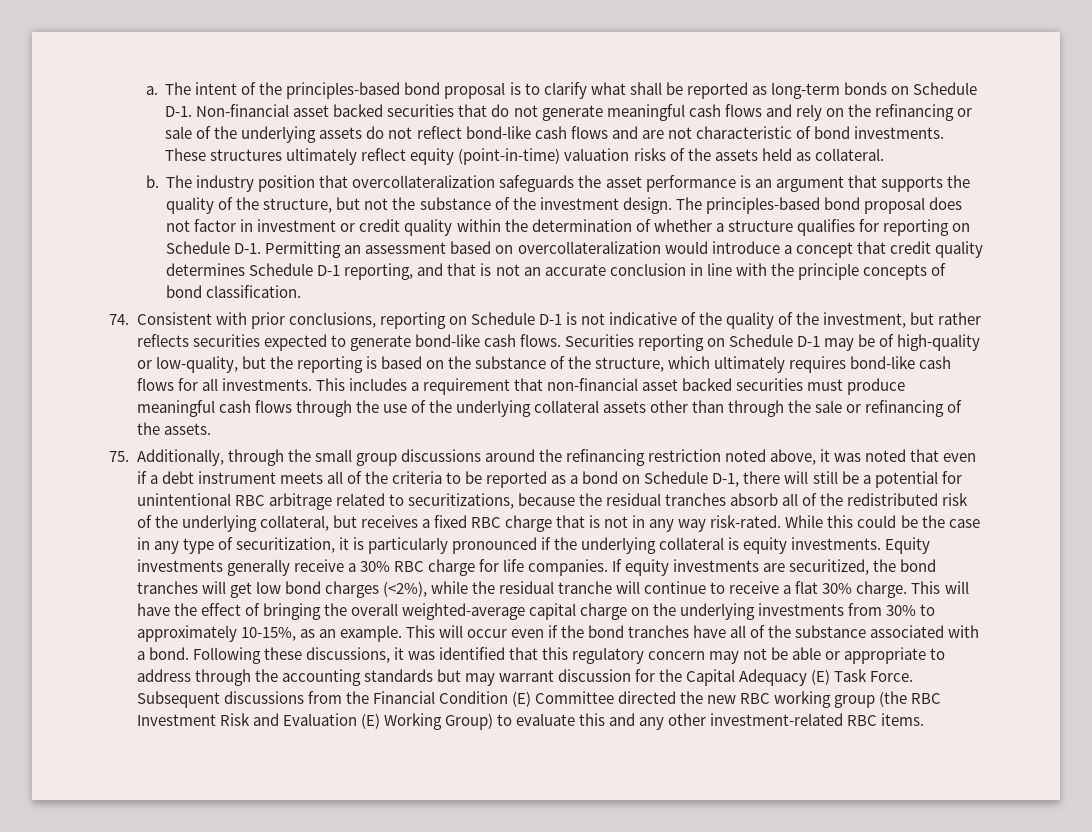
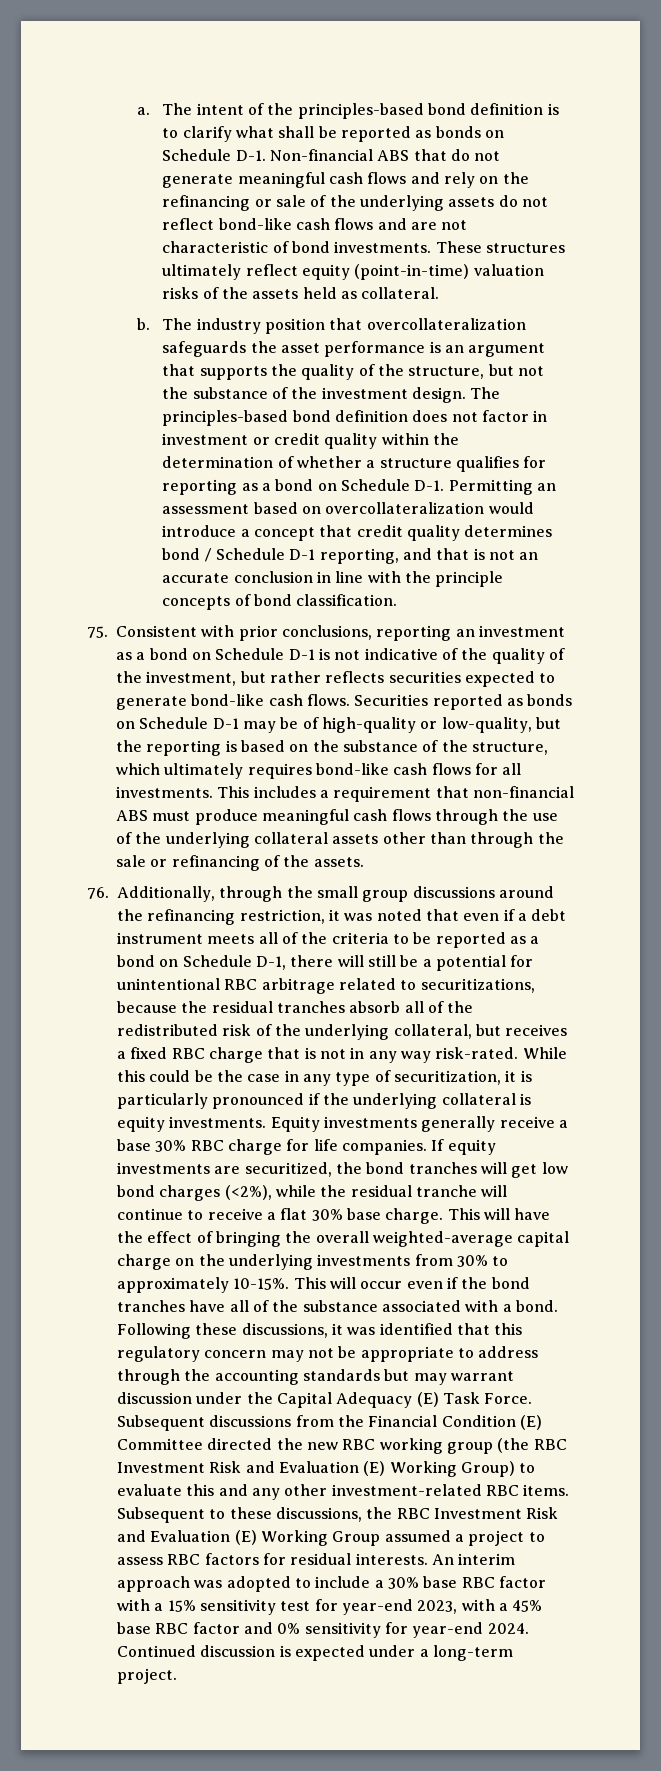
- The intent of the principles-based bond proposal is to clarify what shall be reported as long-term bonds on Schedule D-1. Non-financial asset backed securities that do not generate meaningful cash flows and rely on the refinancing or sale of the underlying assets do not reflect bond-like cash flows and are not characteristic of bond investments.
+ The intent of the principles-based bond definition is to clarify what shall be reported as bonds on Schedule D-1. Non-financial ABS that do not generate meaningful cash flows and rely on the refinancing or sale of the underlying assets do not reflect bond-like cash flows and are not characteristic of bond investments.
- The principles-based bond proposal does not factor in investment or credit quality within the determination of whether a structure qualifies for reporting on Schedule D-1. Permitting an assessment based on overcollateralization would introduce a concept that credit quality determines Schedule D-1 reporting, and that is not an accurate conclusion in line with the principle concepts of bond classification.
+ The principles-based bond definition does not factor in investment or credit quality within the determination of whether a structure qualifies for reporting as a bond on Schedule D-1. Permitting an assessment based on overcollateralization would introduce a concept that credit quality determines bond / Schedule D-1 reporting, and that is not an accurate conclusion in line with the principle concepts of bond classification.
- 74. Consistent with prior conclusions, reporting on Schedule D-1 is not indicative of the quality of the investment, but rather reflects securities expected to generate bond-like cash flows.
+ 75. Consistent with prior conclusions, reporting an investment as a bond on Schedule D-1 is not indicative of the quality of the investment, but rather reflects securities expected to generate bond-like cash flows.
- Securities reporting on Schedule D-1 may be of high-quality or low-quality, but the reporting is based on the substance of the structure, which ultimately requires bond-like cash flows for all investments.
+ Securities reported as bonds on Schedule D-1 may be of high-quality or low-quality, but the reporting is based on the substance of the structure, which ultimately requires bond-like cash flows for all investments.
- This includes a requirement that non-financial asset backed securities must produce meaningful cash flows through the use of the underlying collateral assets other than through the sale or refinancing of the assets.
+ This includes a requirement that non-financial ABS must produce meaningful cash flows through the use of the underlying collateral assets other than through the sale or refinancing of the assets.
- 75. Additionally, through the small group discussions around the refinancing restriction noted above, it was noted that even if a debt instrument meets all of the criteria to be reported as a bond on Schedule D-1, there will still be a potential for unintentional RBC arbitrage related to securitizations, because the residual tranches absorb all of the redistributed risk of the underlying collateral, but receives a fixed RBC charge that is not in any way risk-rated.
+ 76. Additionally, through the small group discussions around the refinancing restriction, it was noted that even if a debt instrument meets all of the criteria to be reported as a bond on Schedule D-1, there will still be a potential for unintentional RBC arbitrage related to securitizations, because the residual tranches absorb all of the redistributed risk of the underlying collateral, but receives a fixed RBC charge that is not in any way risk-rated.
- Equity investments generally receive a 30% RBC charge for life companies.
+ Equity investments generally receive a base 30% RBC charge for life companies.
- If equity investments are securitized, the bond tranches will get low bond charges (<2%), while the residual tranche will continue to receive a flat 30% charge.
+ If equity investments are securitized, the bond tranches will get low bond charges (<2%), while the residual tranche will continue to receive a flat 30% base charge.
- This will have the effect of bringing the overall weighted-average capital charge on the underlying investments from 30% to approximately 10-15%, as an example.
+ This will have the effect of bringing the overall weighted-average capital charge on the underlying investments from 30% to approximately 10-15%.
- Following these discussions, it was identified that this regulatory concern may not be able or appropriate to address through the accounting standards but may warrant discussion for the Capital Adequacy (E) Task Force.
+ Following these discussions, it was identified that this regulatory concern may not be appropriate to address through the accounting standards but may warrant discussion under the Capital Adequacy (E) Task Force.
+ Subsequent to these discussions, the RBC Investment Risk and Evaluation (E) Working Group assumed a project to assess RBC factors for residual interests. An interim approach was adopted to include a 30% base RBC factor with a 15% sensitivity test for year-end 2023, with a 45% base RBC factor and 0% sensitivity for year-end 2024. Continued discussion is expected under a long-term project.

